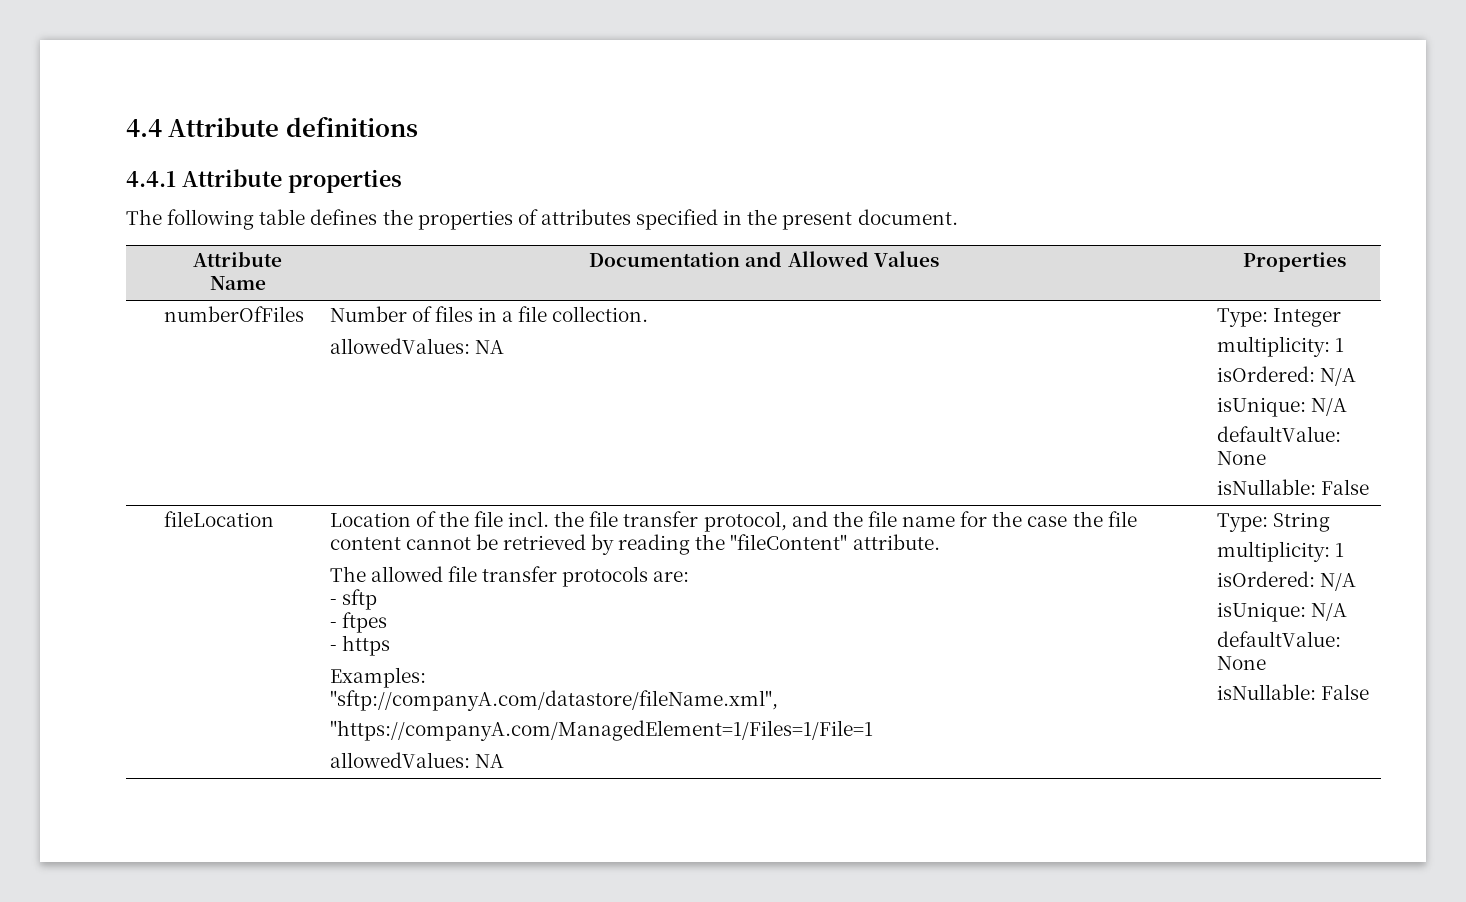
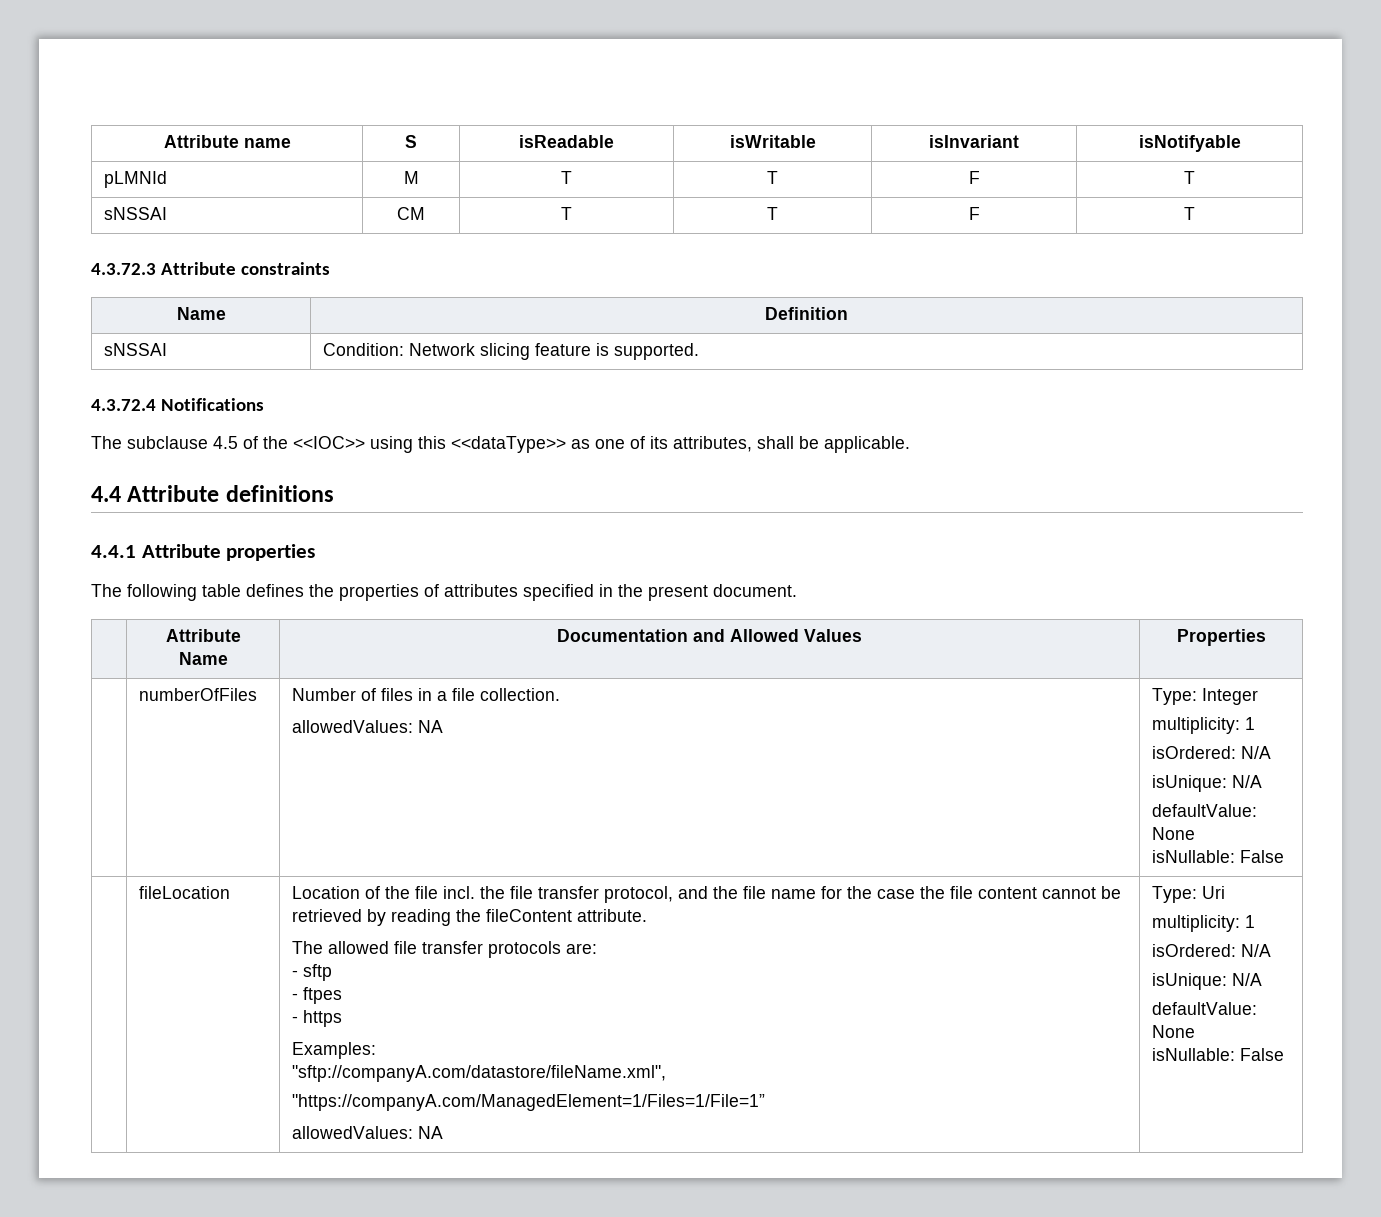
+ Attribute name | S | isReadable | isWritable | isInvariant | isNotifyable
+ pLMNId | M | T | T | F | T
+ sNSSAI | CM | T | T | F | T
+ 4.3.72.3 Attribute constraints
+ Name | Definition
+ sNSSAI | Condition: Network slicing feature is supported.
+ 4.3.72.4 Notifications
+ The subclause 4.5 of the <<IOC>> using this <<dataType>> as one of its attributes, shall be applicable.
- Location of the file incl. the file transfer protocol, and the file name for the case the file content cannot be retrieved by reading the "fileContent" attribute.
+ Location of the file incl. the file transfer protocol, and the file name for the case the file content cannot be retrieved by reading the fileContent attribute.
- "https://companyA.com/ManagedElement=1/Files=1/File=1
- allowedValues: NA | Type: String
+ "https://companyA.com/ManagedElement=1/Files=1/File=1”
+ allowedValues: NA | Type: Uri

